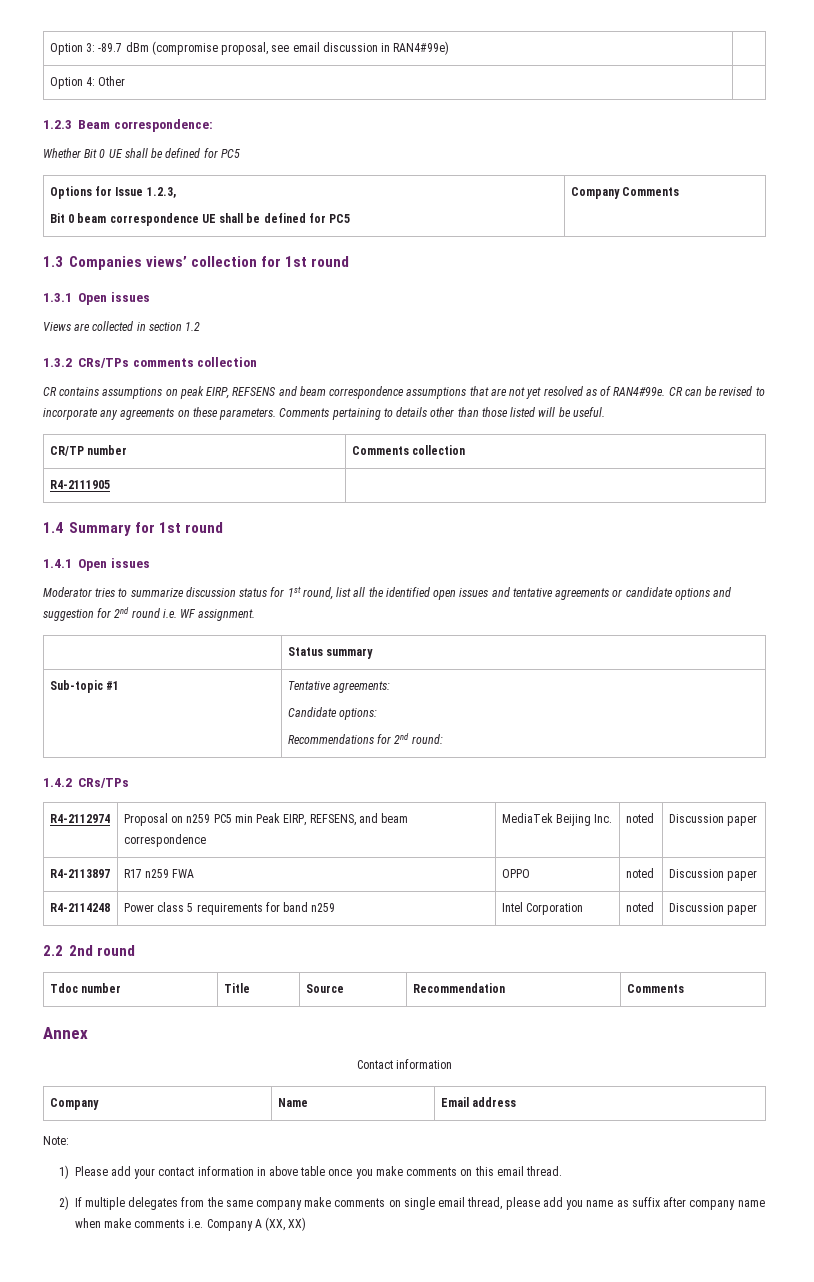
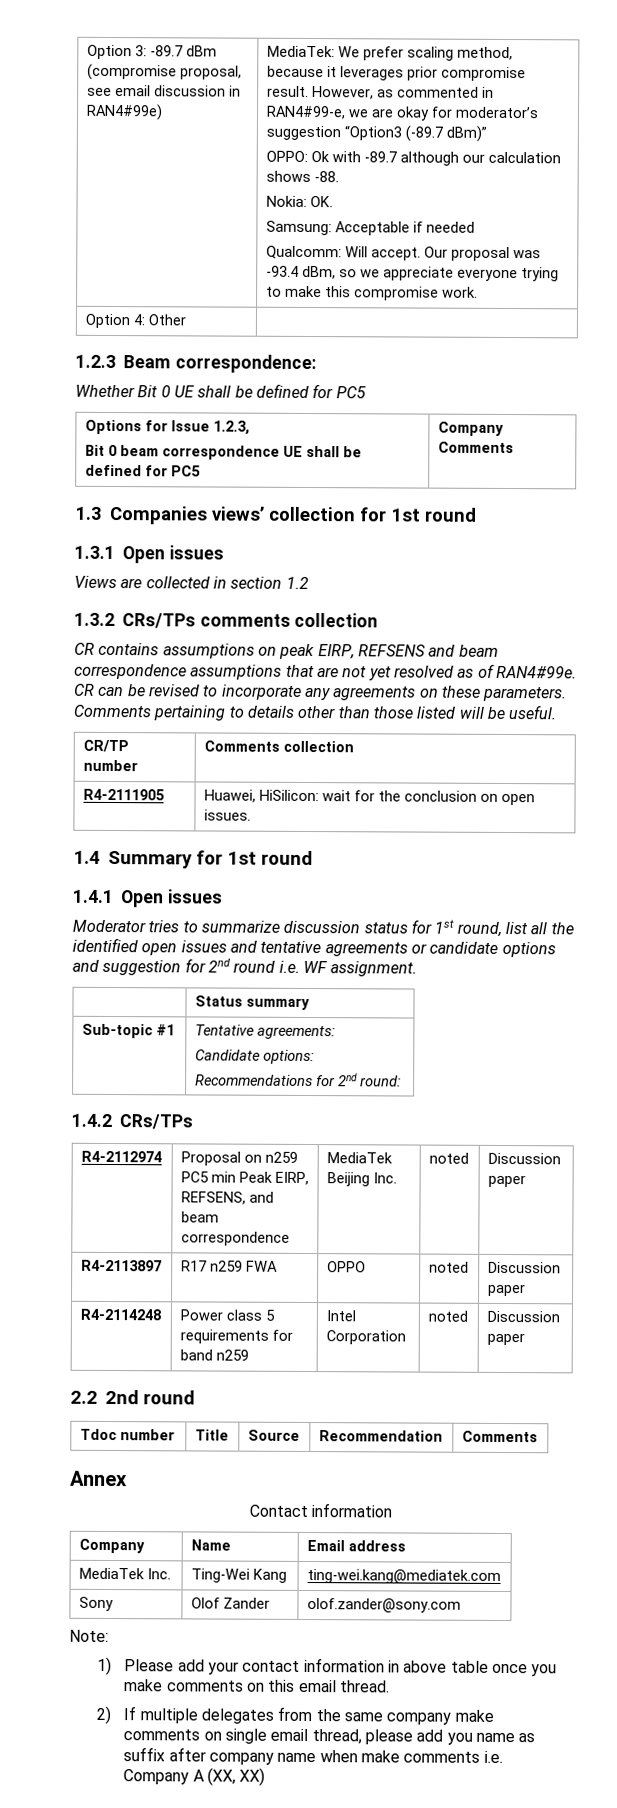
+ MediaTek: We prefer scaling method, because it leverages prior compromise result. However, as commented in RAN4#99-e, we are okay for moderator’s suggestion “Option3 (-89.7 dBm)”
+ OPPO: Ok with -89.7 although our calculation shows -88.
+ Nokia: OK.
+ Samsung: Acceptable if needed
+ Qualcomm: Will accept. Our proposal was -93.4 dBm, so we appreciate everyone trying to make this compromise work.
- R4-2111905 |
+ R4-2111905 | Huawei, HiSilicon: wait for the conclusion on open issues.
+ MediaTek Inc. | Ting-Wei Kang | ting-wei.kang@mediatek.com
+ Sony | Olof Zander | olof.zander@sony.com

